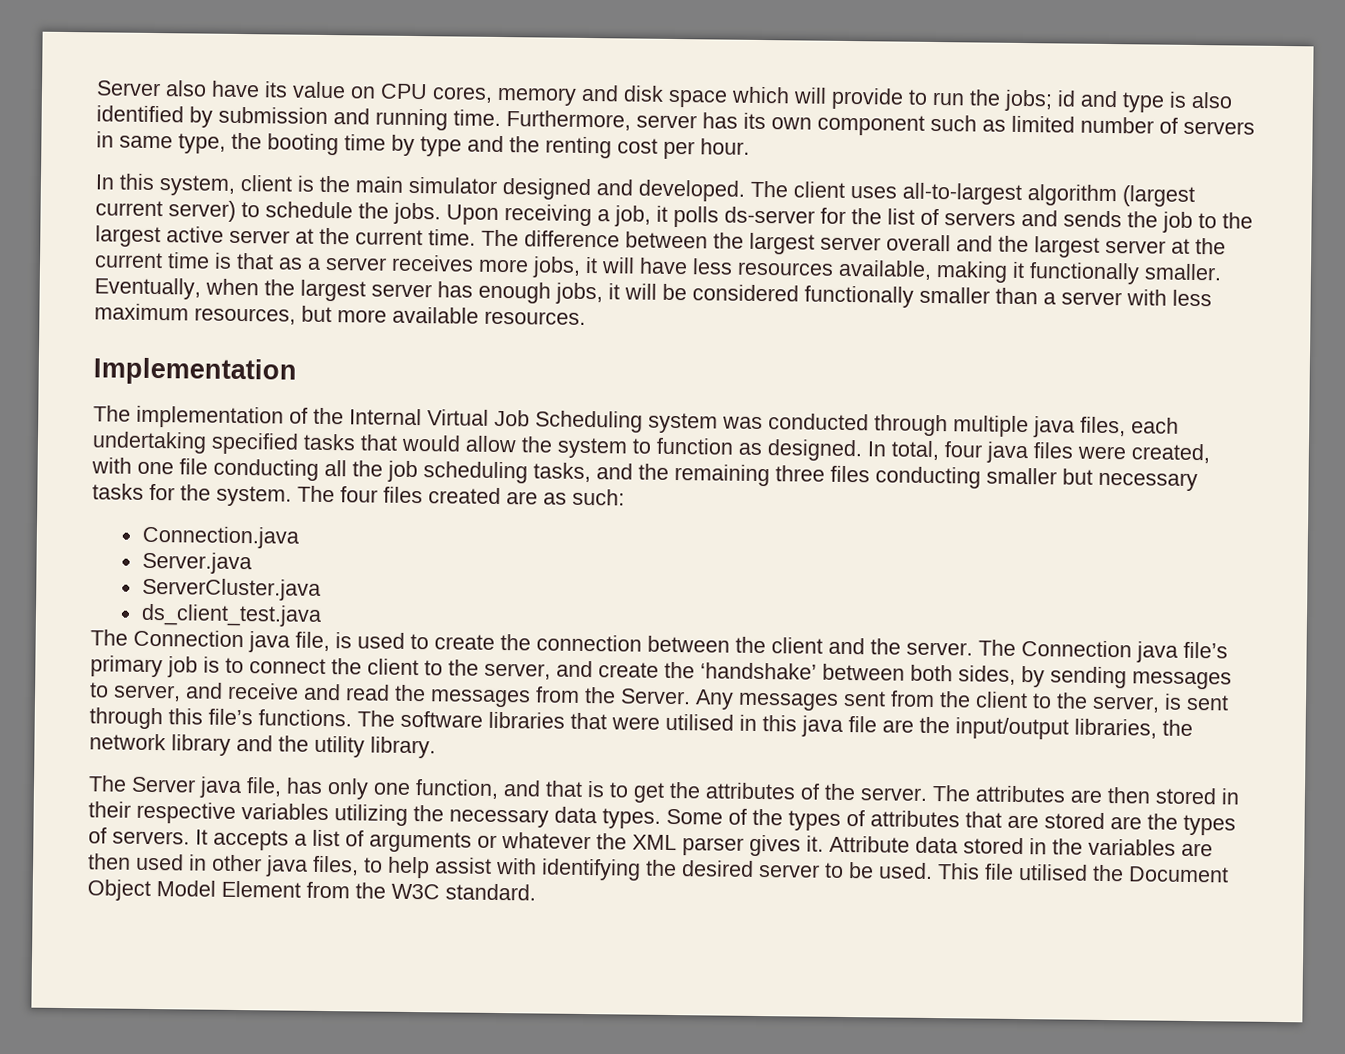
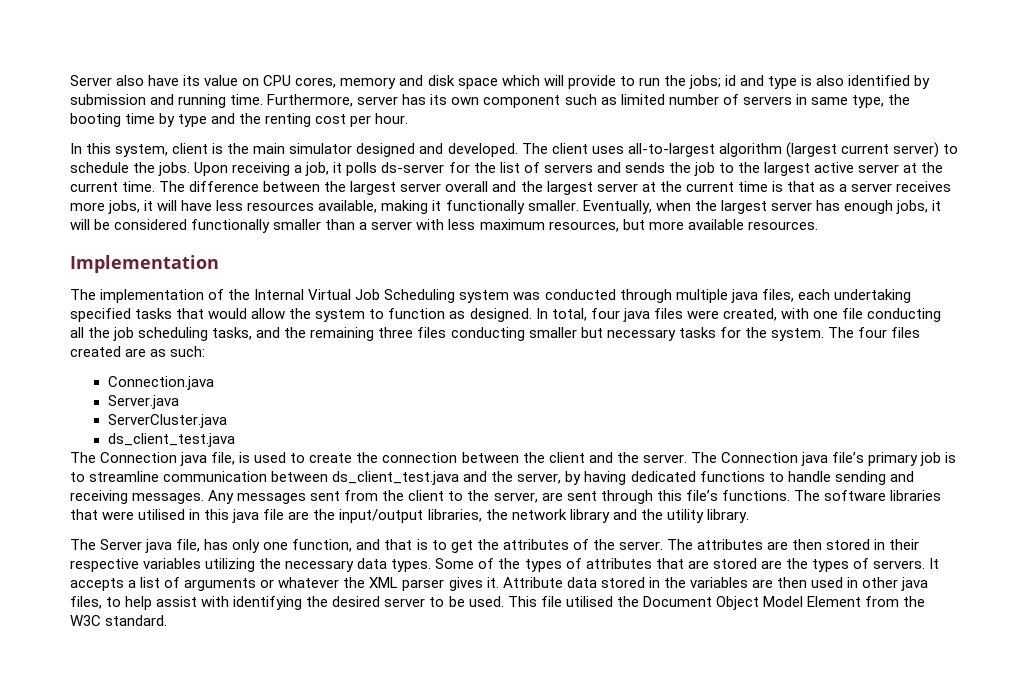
- The Connection java file’s primary job is to connect the client to the server, and create the ‘handshake’ between both sides, by sending messages to server, and receive and read the messages from the Server.
+ The Connection java file’s primary job is to streamline communication between ds_client_test.java and the server, by having dedicated functions to handle sending and receiving messages.
- Any messages sent from the client to the server, is sent through this file’s functions.
+ Any messages sent from the client to the server, are sent through this file’s functions.

